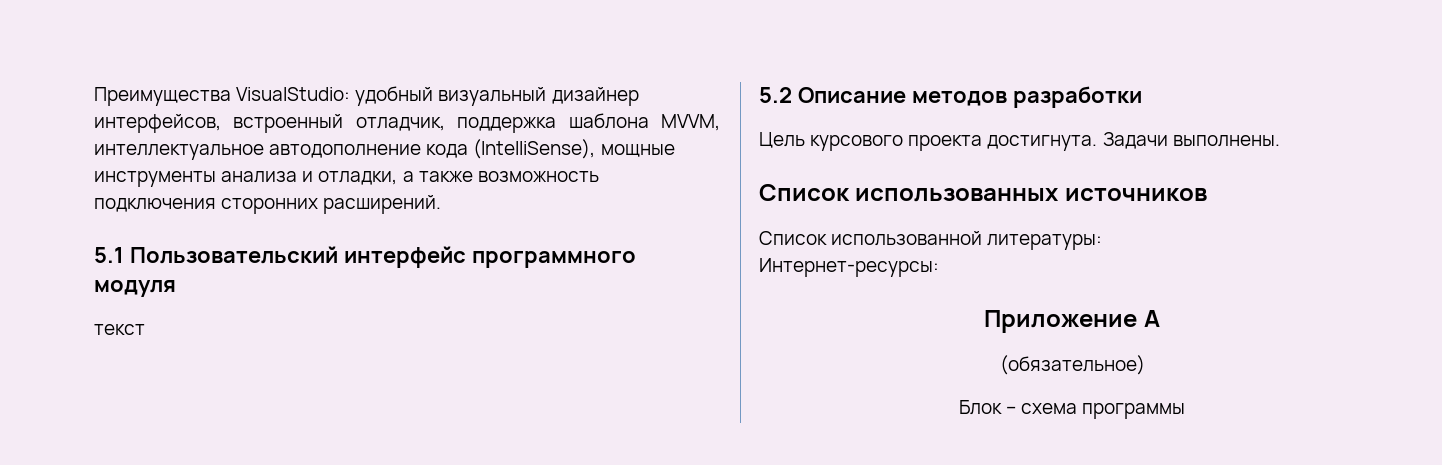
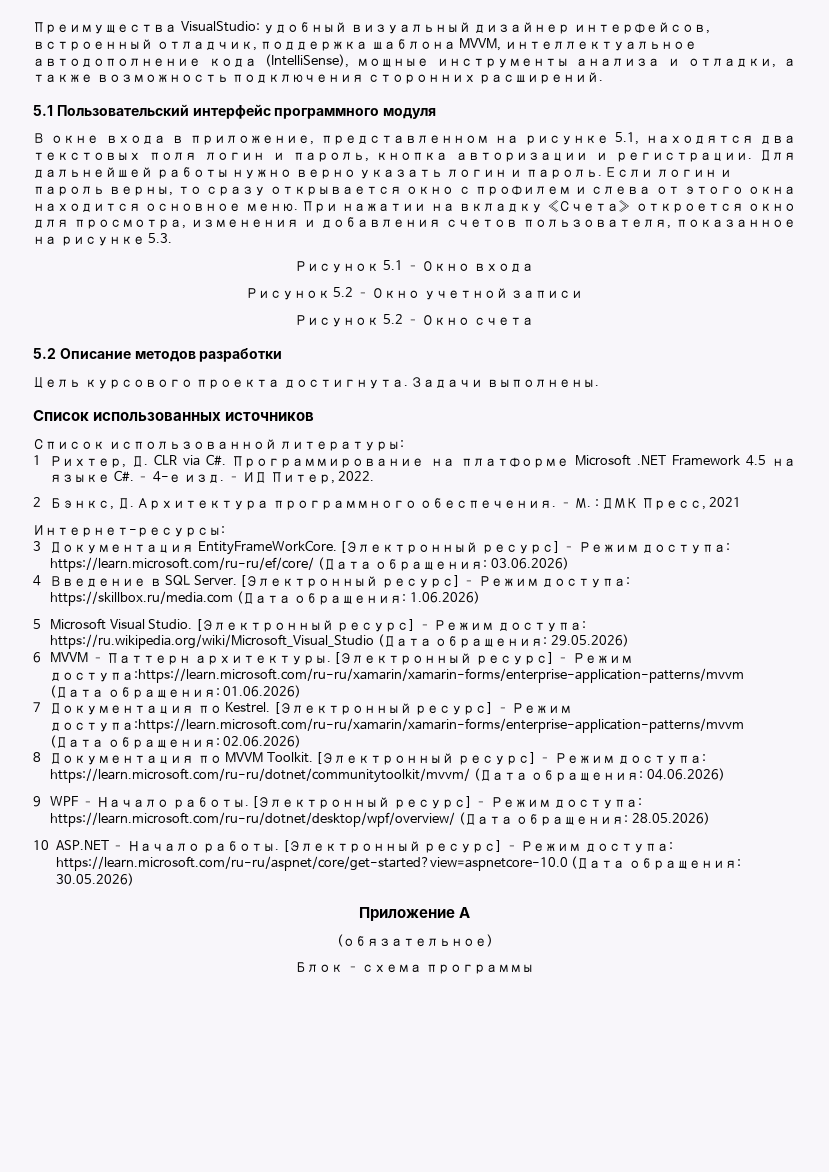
- текст
+ В окне входа в приложение, представленном на рисунке 5.1, находятся два текстовых поля логин и пароль, кнопка авторизации и регистрации. Для дальнейшей работы нужно верно указать логин и пароль. Если логин и пароль верны, то сразу открывается окно с профилем и слева от этого окна находится основное меню. При нажатии на вкладку «Счета» откроется окно для просмотра, изменения и добавления счетов пользователя, показанное на рисунке 5.3.
+ Рисунок 5.1 – Окно входа
+ Рисунок 5.2 – Окно учетной записи
+ Рисунок 5.2 – Окно счета
+ 1 Рихтер, Д. CLR via C#. Программирование на платформе Microsoft .NET Framework 4.5 на языке C#. – 4-е изд. – ИД Питер, 2022.
+ 2 Бэнкс, Д. Архитектура программного обеспечения. – М. : ДМК Пресс, 2021
  Интернет-ресурсы:
+ 3 Документация EntityFrameWorkCore. [Электронный ресурс] – Режим доступа: https://learn.microsoft.com/ru-ru/ef/core/ (Дата обращения: 03.06.2026)
+ 4 Введение в SQL Server. [Электронный ресурс] – Режим доступа: https://skillbox.ru/media.com (Дата обращения: 1.06.2026)
+ 5 Microsoft Visual Studio. [Электронный ресурс] – Режим доступа: https://ru.wikipedia.org/wiki/Microsoft_Visual_Studio (Дата обращения: 29.05.2026)
+ 6 MVVM – Паттерн архитектуры. [Электронный ресурс] – Режим доступа:https://learn.microsoft.com/ru-ru/xamarin/xamarin-forms/enterprise-application-patterns/mvvm (Дата обращения: 01.06.2026)
+ 7 Документация по Kestrel. [Электронный ресурс] – Режим доступа:https://learn.microsoft.com/ru-ru/xamarin/xamarin-forms/enterprise-application-patterns/mvvm (Дата обращения: 02.06.2026)
+ 8 Документация по MVVM Toolkit. [Электронный ресурс] – Режим доступа: https://learn.microsoft.com/ru-ru/dotnet/communitytoolkit/mvvm/ (Дата обращения: 04.06.2026)
+ 9 WPF – Начало работы. [Электронный ресурс] – Режим доступа: https://learn.microsoft.com/ru-ru/dotnet/desktop/wpf/overview/ (Дата обращения: 28.05.2026)
+ 10 ASP.NET – Начало работы. [Электронный ресурс] – Режим доступа: https://learn.microsoft.com/ru-ru/aspnet/core/get-started?view=aspnetcore-10.0 (Дата обращения: 30.05.2026)

